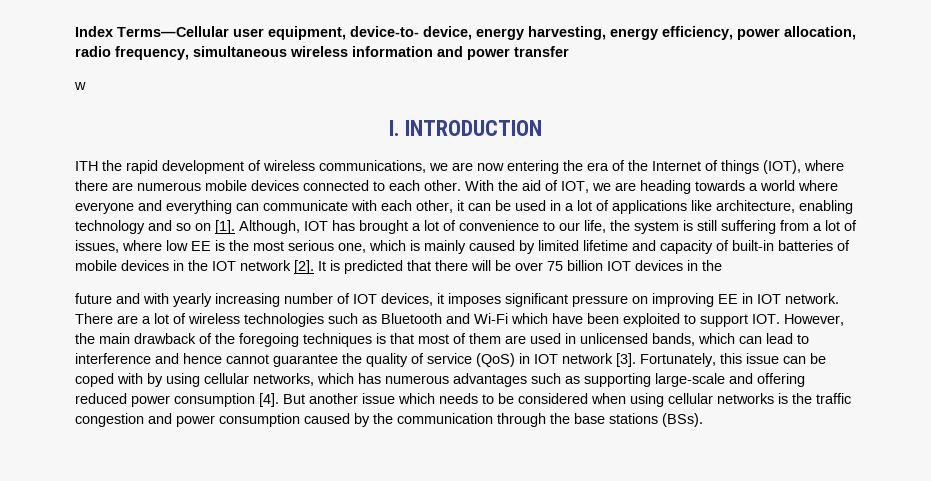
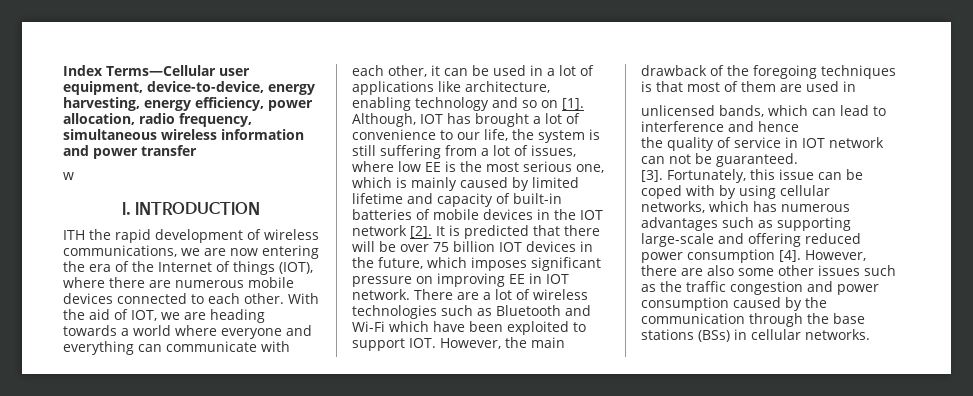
- Index Terms—Cellular user equipment, device-to- device, energy harvesting, energy efficiency, power allocation, radio frequency, simultaneous wireless information and power transfer
+ Index Terms—Cellular user equipment, device-to-device, energy harvesting, energy efficiency, power allocation, radio frequency, simultaneous wireless information and power transfer
- It is predicted that there will be over 75 billion IOT devices in the
- future and with yearly increasing number of IOT devices, it imposes significant pressure on improving EE in IOT network.
+ It is predicted that there will be over 75 billion IOT devices in the future, which imposes significant pressure on improving EE in IOT network.
- There are a lot of wireless technologies such as Bluetooth and Wi-Fi which have been exploited to support IOT. However, the main drawback of the foregoing techniques is that most of them are used in unlicensed bands, which can lead to interference and hence cannot guarantee the quality of service (QoS) in IOT network [3].
+ There are a lot of wireless technologies such as Bluetooth and Wi-Fi which have been exploited to support IOT. However, the main drawback of the foregoing techniques is that most of them are used in
+ unlicensed bands, which can lead to interference and hence
+ the quality of service in IOT network can not be guaranteed.
+ [3].
- But another issue which needs to be considered when using cellular networks is the traffic congestion and power consumption caused by the communication through the base stations (BSs).
+ However, there are also some other issues such as the traffic congestion and power consumption caused by the communication through the base stations (BSs) in cellular networks.

